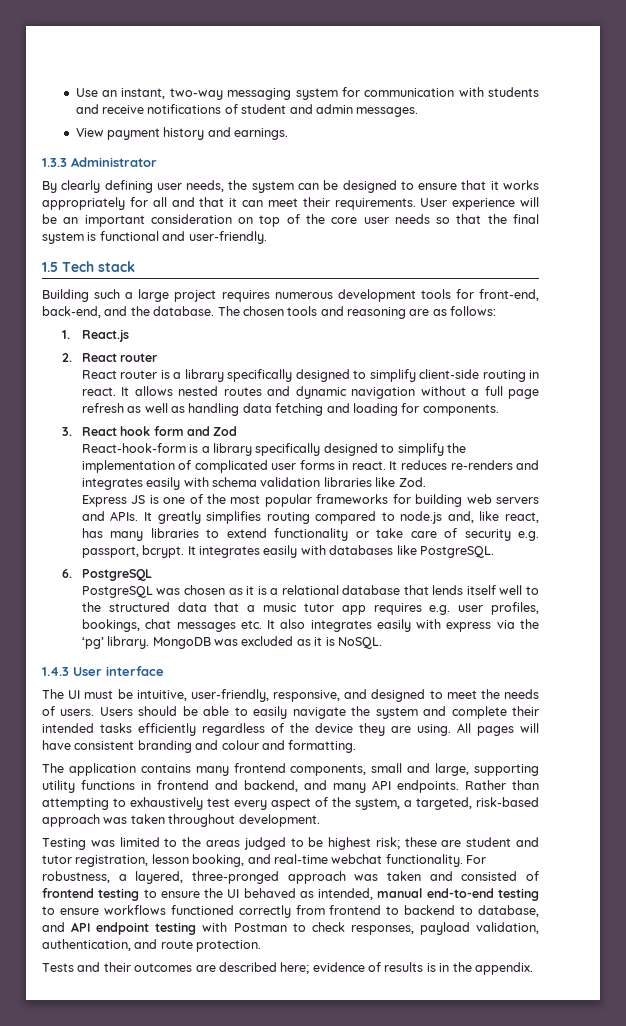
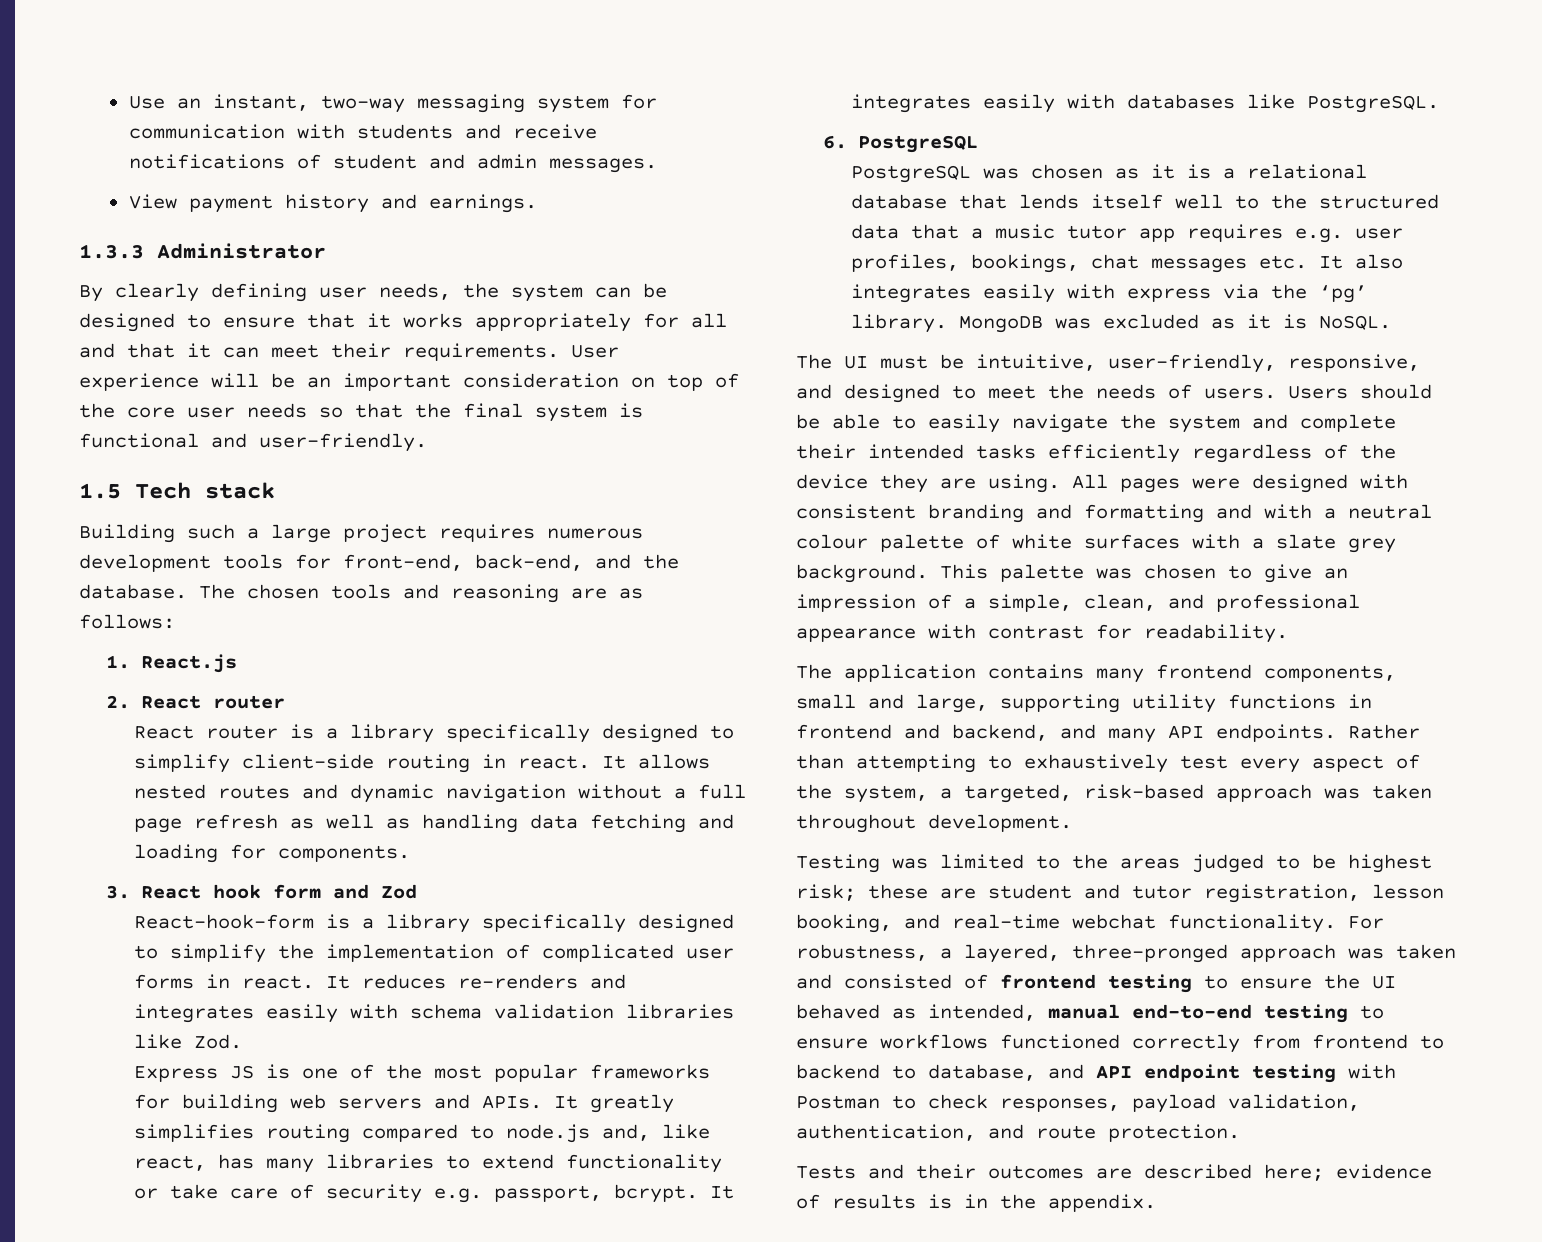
- 1.4.3 User interface
- All pages will have consistent branding and colour and formatting.
+ All pages were designed with consistent branding and formatting and with a neutral colour palette of white surfaces with a slate grey background. This palette was chosen to give an impression of a simple, clean, and professional appearance with contrast for readability.

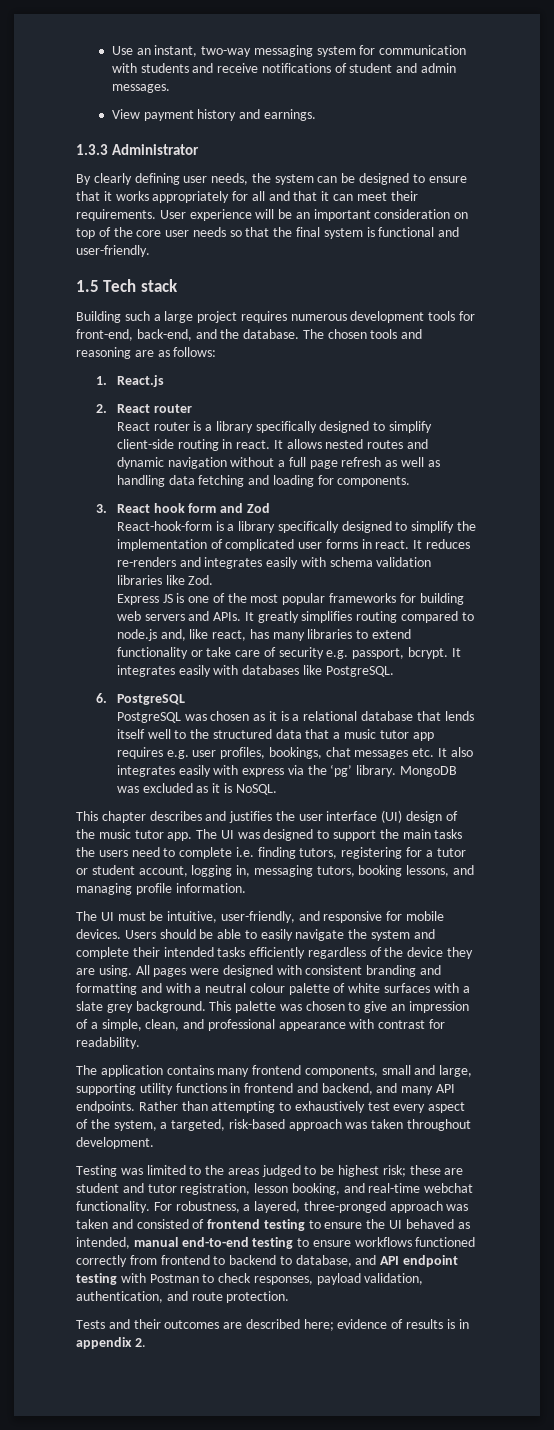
+ This chapter describes and justifies the user interface (UI) design of the music tutor app. The UI was designed to support the main tasks the users need to complete i.e. finding tutors, registering for a tutor or student account, logging in, messaging tutors, booking lessons, and managing profile information.
- The UI must be intuitive, user-friendly, responsive, and designed to meet the needs of users.
+ The UI must be intuitive, user-friendly, and responsive for mobile devices.
- Tests and their outcomes are described here; evidence of results is in the appendix.
+ Tests and their outcomes are described here; evidence of results is in appendix 2.

